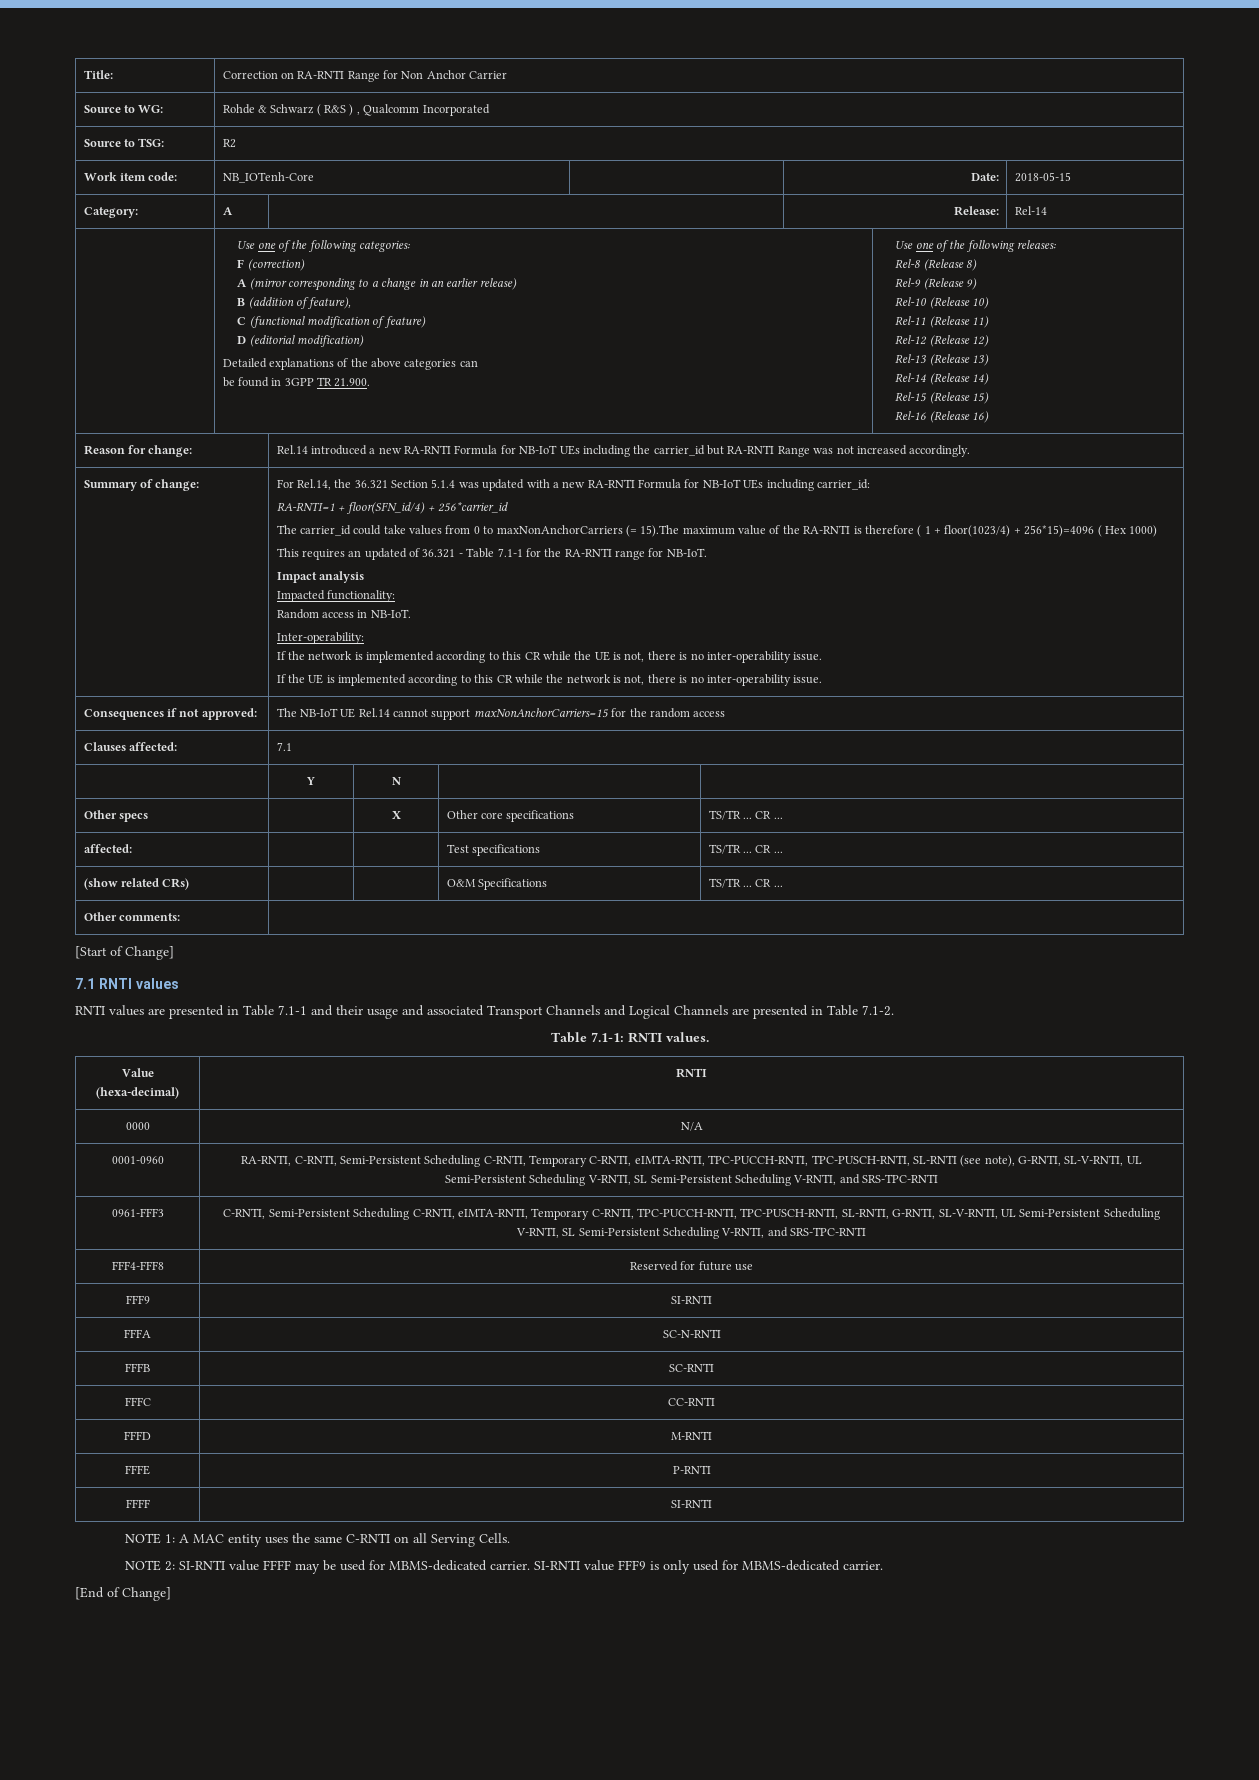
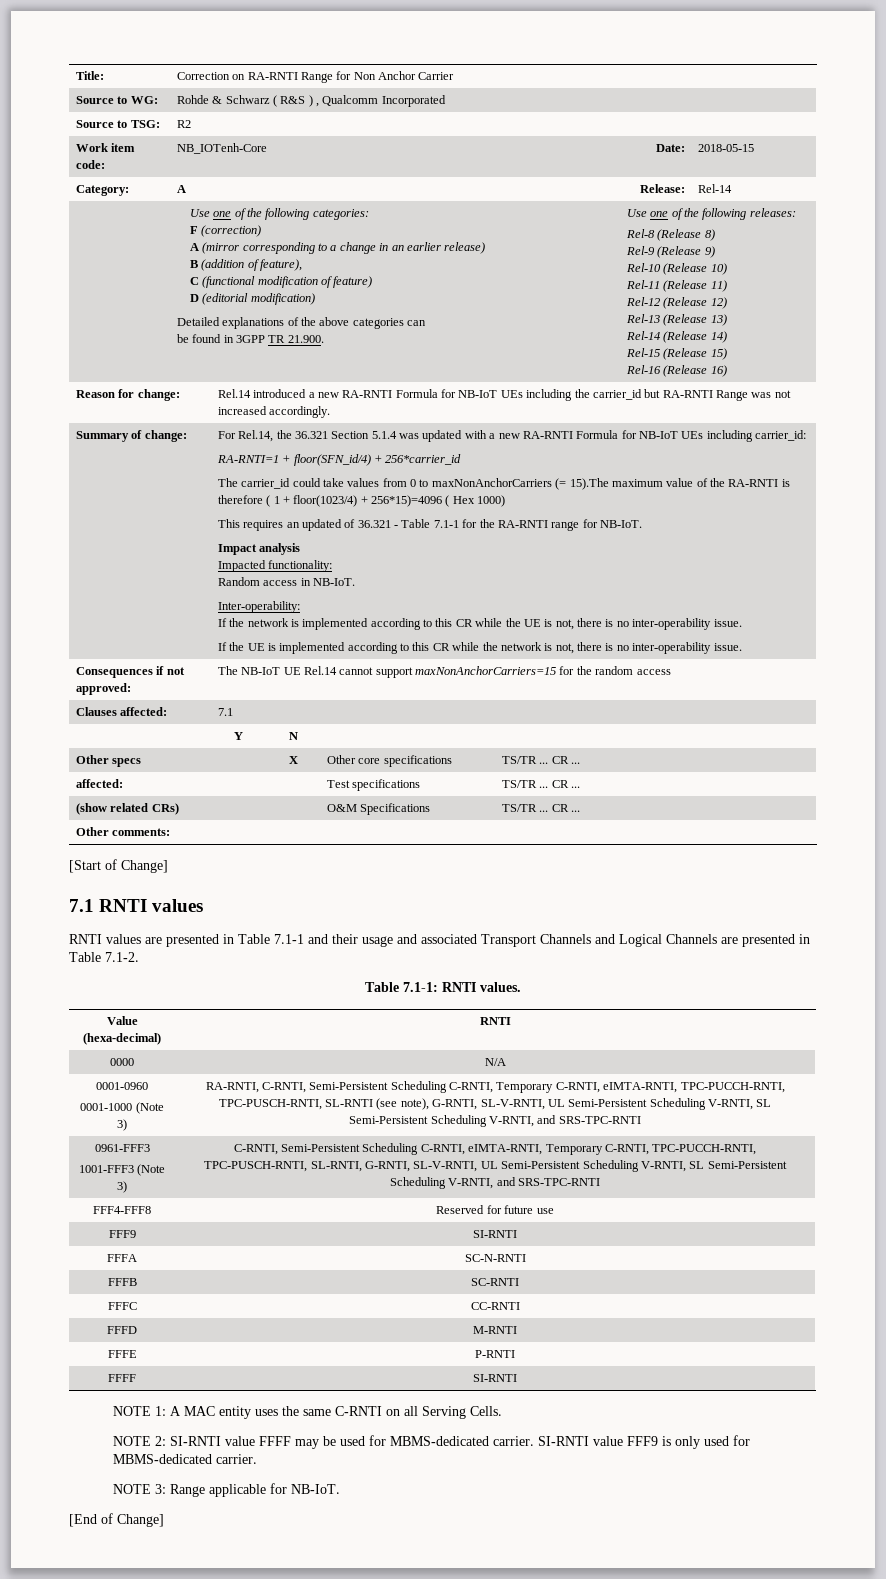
- 0001-0960 | RA-RNTI, C-RNTI, Semi-Persistent Scheduling C-RNTI, Temporary C-RNTI, eIMTA-RNTI, TPC-PUCCH-RNTI, TPC-PUSCH-RNTI, SL-RNTI (see note), G-RNTI, SL-V-RNTI, UL Semi-Persistent Scheduling V-RNTI, SL Semi-Persistent Scheduling V-RNTI, and SRS-TPC-RNTI
+ 0001-0960
+ 0001-1000 (Note 3) | RA-RNTI, C-RNTI, Semi-Persistent Scheduling C-RNTI, Temporary C-RNTI, eIMTA-RNTI, TPC-PUCCH-RNTI, TPC-PUSCH-RNTI, SL-RNTI (see note), G-RNTI, SL-V-RNTI, UL Semi-Persistent Scheduling V-RNTI, SL Semi-Persistent Scheduling V-RNTI, and SRS-TPC-RNTI
- 0961-FFF3 | C-RNTI, Semi-Persistent Scheduling C-RNTI, eIMTA-RNTI, Temporary C-RNTI, TPC-PUCCH-RNTI, TPC-PUSCH-RNTI, SL-RNTI, G-RNTI, SL-V-RNTI, UL Semi-Persistent Scheduling V-RNTI, SL Semi-Persistent Scheduling V-RNTI, and SRS-TPC-RNTI
+ 0961-FFF3
+ 1001-FFF3 (Note 3) | C-RNTI, Semi-Persistent Scheduling C-RNTI, eIMTA-RNTI, Temporary C-RNTI, TPC-PUCCH-RNTI, TPC-PUSCH-RNTI, SL-RNTI, G-RNTI, SL-V-RNTI, UL Semi-Persistent Scheduling V-RNTI, SL Semi-Persistent Scheduling V-RNTI, and SRS-TPC-RNTI
+ NOTE 3: Range applicable for NB-IoT.

